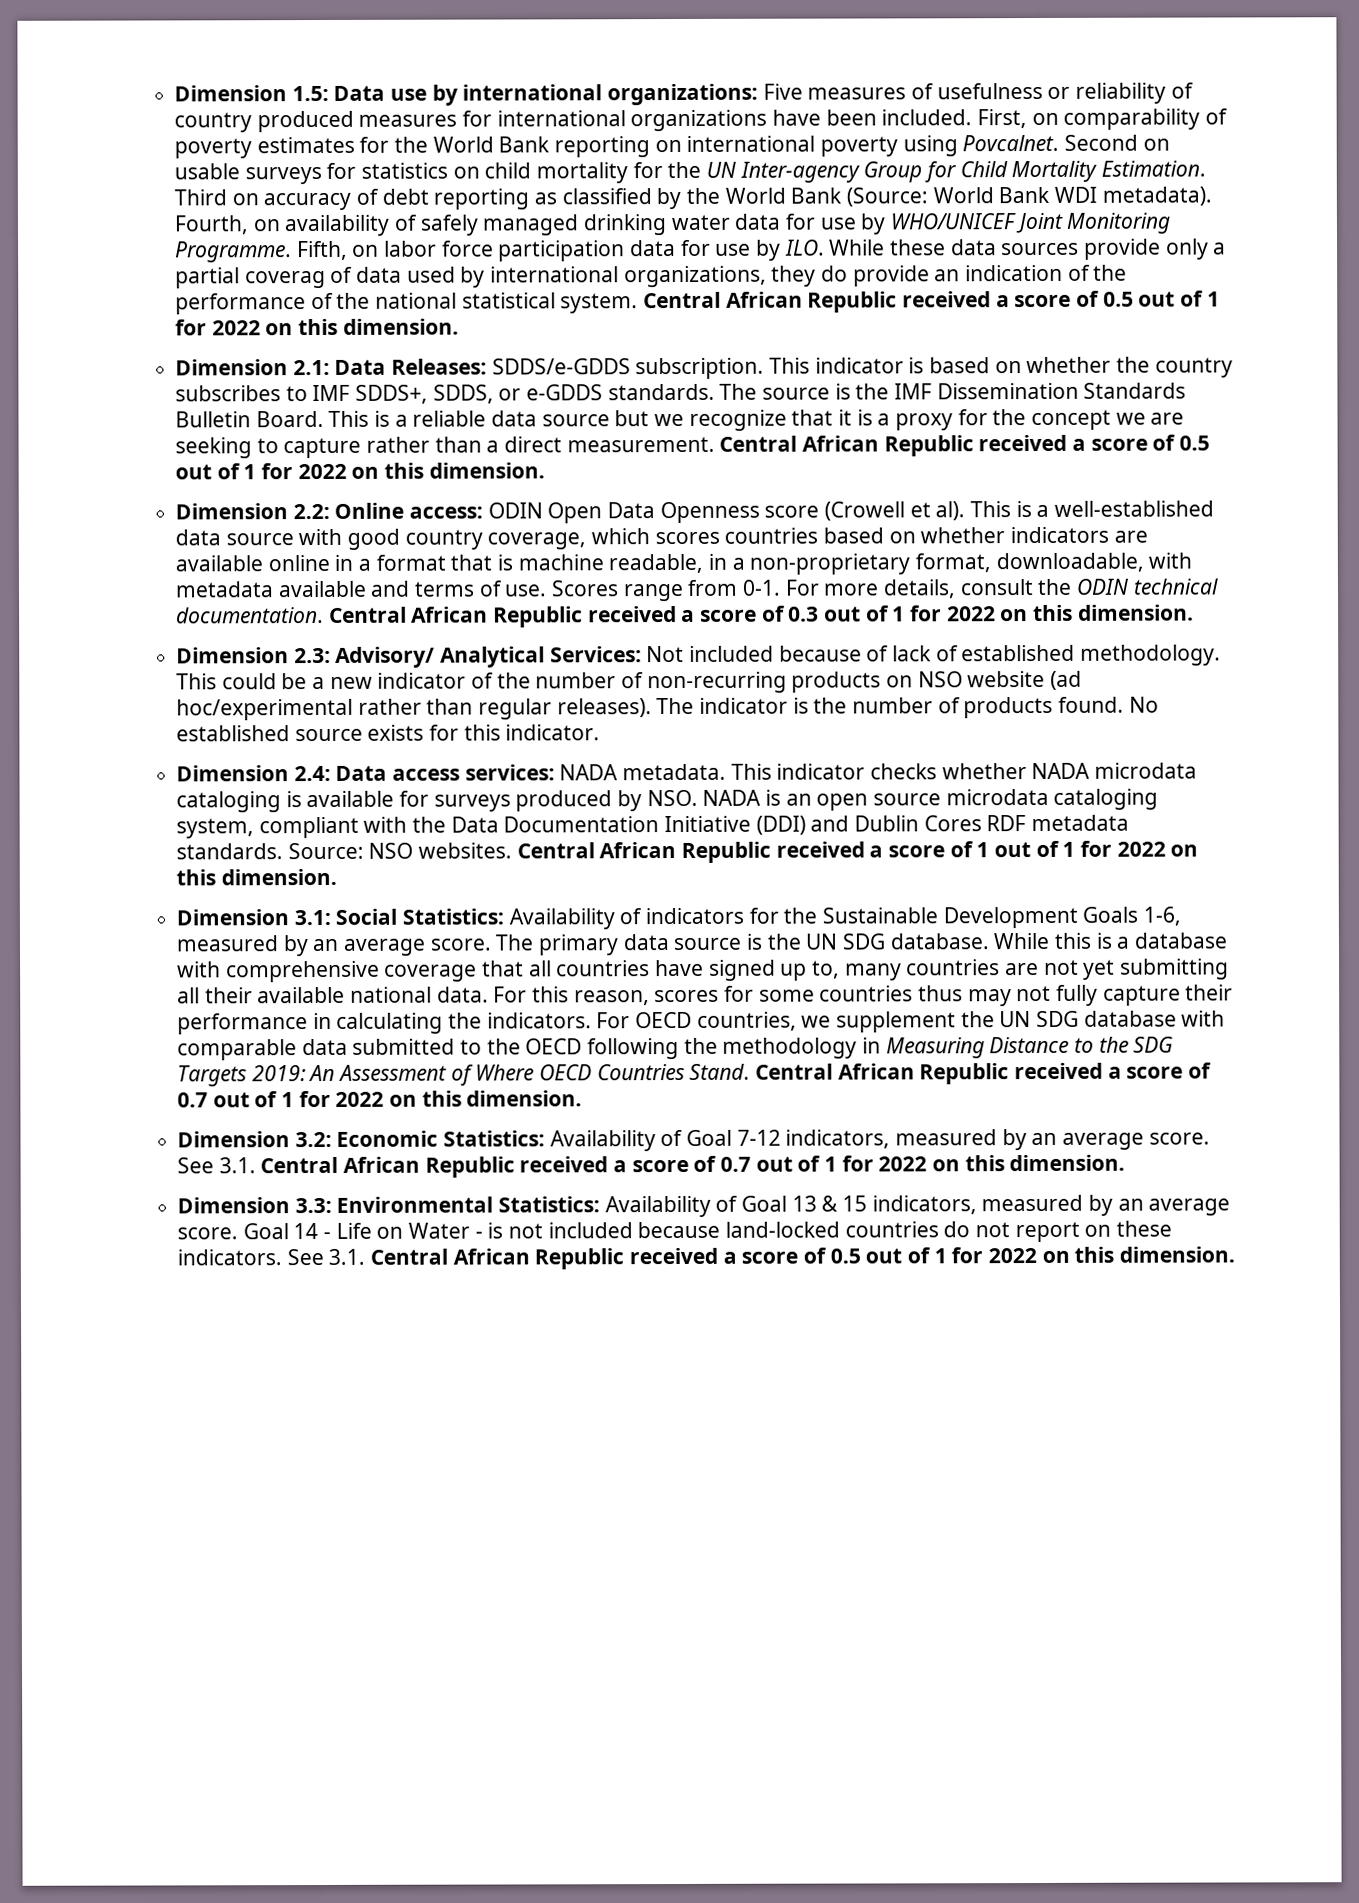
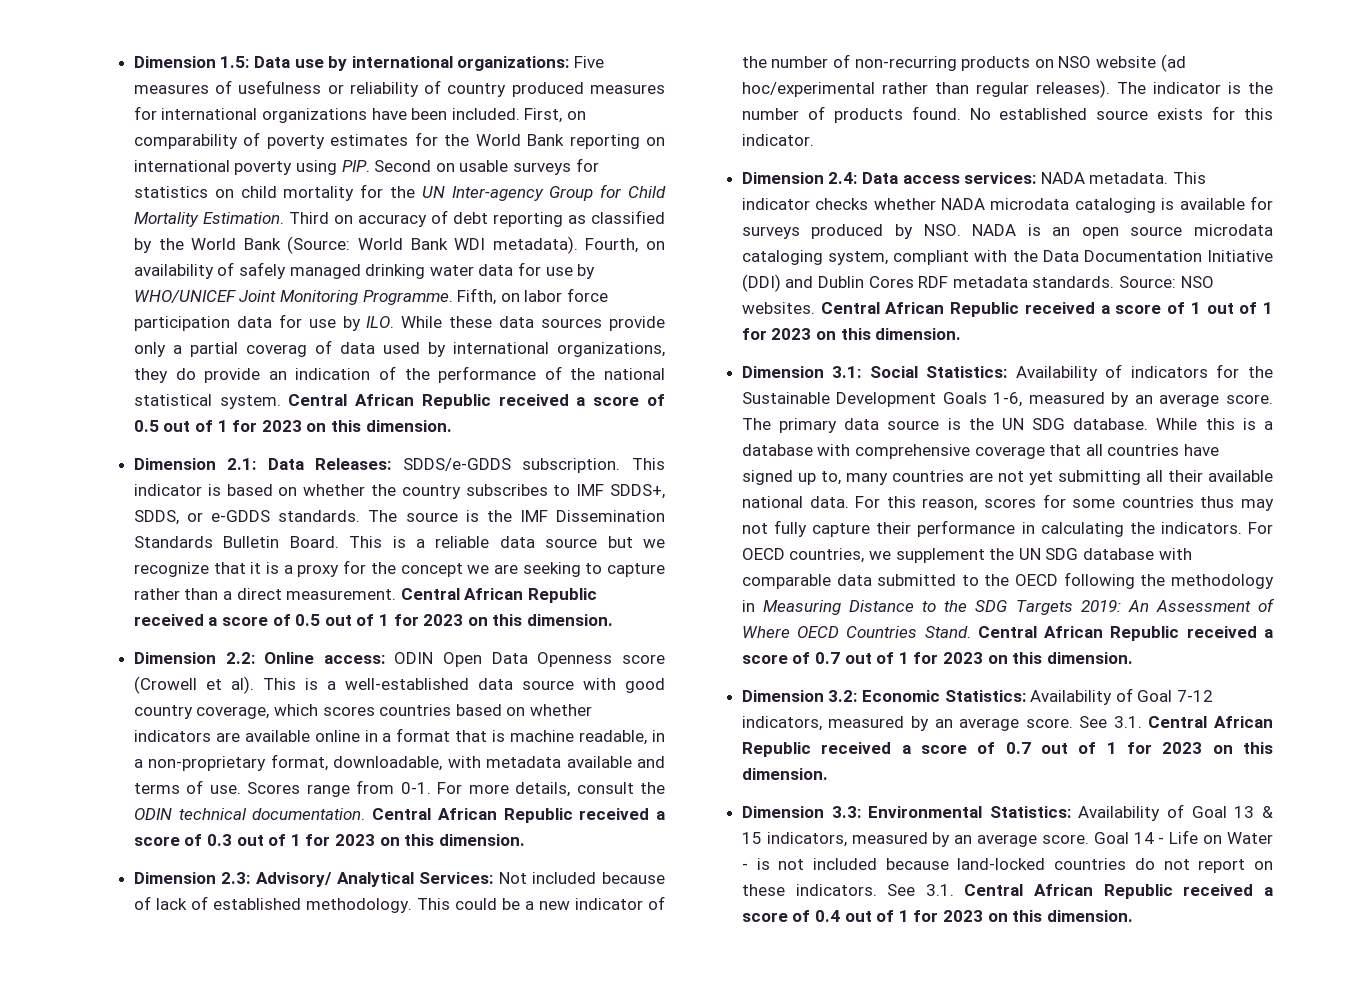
- First, on comparability of poverty estimates for the World Bank reporting on international poverty using Povcalnet. Second on usable surveys for statistics on child mortality for the UN Inter-agency Group for Child Mortality Estimation.
+ First, on comparability of poverty estimates for the World Bank reporting on international poverty using PIP. Second on usable surveys for statistics on child mortality for the UN Inter-agency Group for Child Mortality Estimation.
- Fifth, on labor force participation data for use by ILO. While these data sources provide only a partial coverag of data used by international organizations, they do provide an indication of the performance of the national statistical system. Central African Republic received a score of 0.5 out of 1 for 2022 on this dimension.
+ Fifth, on labor force participation data for use by ILO. While these data sources provide only a partial coverag of data used by international organizations, they do provide an indication of the performance of the national statistical system. Central African Republic received a score of 0.5 out of 1 for 2023 on this dimension.
- This is a reliable data source but we recognize that it is a proxy for the concept we are seeking to capture rather than a direct measurement. Central African Republic received a score of 0.5 out of 1 for 2022 on this dimension.
+ This is a reliable data source but we recognize that it is a proxy for the concept we are seeking to capture rather than a direct measurement. Central African Republic received a score of 0.5 out of 1 for 2023 on this dimension.
- Central African Republic received a score of 0.3 out of 1 for 2022 on this dimension.
+ Central African Republic received a score of 0.3 out of 1 for 2023 on this dimension.
- Central African Republic received a score of 1 out of 1 for 2022 on this dimension.
+ Central African Republic received a score of 1 out of 1 for 2023 on this dimension.
- For OECD countries, we supplement the UN SDG database with comparable data submitted to the OECD following the methodology in Measuring Distance to the SDG Targets 2019: An Assessment of Where OECD Countries Stand. Central African Republic received a score of 0.7 out of 1 for 2022 on this dimension.
+ For OECD countries, we supplement the UN SDG database with comparable data submitted to the OECD following the methodology in Measuring Distance to the SDG Targets 2019: An Assessment of Where OECD Countries Stand. Central African Republic received a score of 0.7 out of 1 for 2023 on this dimension.
- See 3.1. Central African Republic received a score of 0.7 out of 1 for 2022 on this dimension.
+ See 3.1. Central African Republic received a score of 0.7 out of 1 for 2023 on this dimension.
- See 3.1. Central African Republic received a score of 0.5 out of 1 for 2022 on this dimension.
+ See 3.1. Central African Republic received a score of 0.4 out of 1 for 2023 on this dimension.

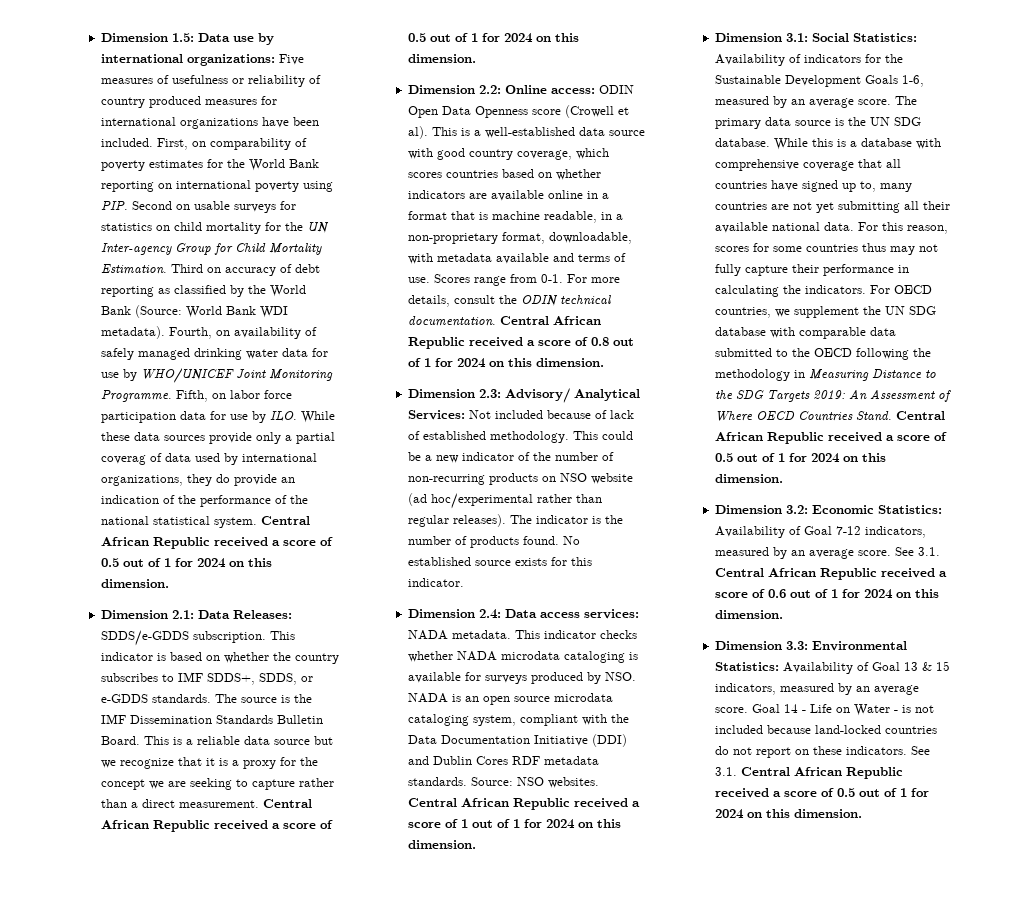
- Fifth, on labor force participation data for use by ILO. While these data sources provide only a partial coverag of data used by international organizations, they do provide an indication of the performance of the national statistical system. Central African Republic received a score of 0.5 out of 1 for 2023 on this dimension.
+ Fifth, on labor force participation data for use by ILO. While these data sources provide only a partial coverag of data used by international organizations, they do provide an indication of the performance of the national statistical system. Central African Republic received a score of 0.5 out of 1 for 2024 on this dimension.
- This is a reliable data source but we recognize that it is a proxy for the concept we are seeking to capture rather than a direct measurement. Central African Republic received a score of 0.5 out of 1 for 2023 on this dimension.
+ This is a reliable data source but we recognize that it is a proxy for the concept we are seeking to capture rather than a direct measurement. Central African Republic received a score of 0.5 out of 1 for 2024 on this dimension.
- Central African Republic received a score of 0.3 out of 1 for 2023 on this dimension.
+ Central African Republic received a score of 0.8 out of 1 for 2024 on this dimension.
- Central African Republic received a score of 1 out of 1 for 2023 on this dimension.
+ Central African Republic received a score of 1 out of 1 for 2024 on this dimension.
- For OECD countries, we supplement the UN SDG database with comparable data submitted to the OECD following the methodology in Measuring Distance to the SDG Targets 2019: An Assessment of Where OECD Countries Stand. Central African Republic received a score of 0.7 out of 1 for 2023 on this dimension.
+ For OECD countries, we supplement the UN SDG database with comparable data submitted to the OECD following the methodology in Measuring Distance to the SDG Targets 2019: An Assessment of Where OECD Countries Stand. Central African Republic received a score of 0.5 out of 1 for 2024 on this dimension.
- See 3.1. Central African Republic received a score of 0.7 out of 1 for 2023 on this dimension.
+ See 3.1. Central African Republic received a score of 0.6 out of 1 for 2024 on this dimension.
- See 3.1. Central African Republic received a score of 0.4 out of 1 for 2023 on this dimension.
+ See 3.1. Central African Republic received a score of 0.5 out of 1 for 2024 on this dimension.

